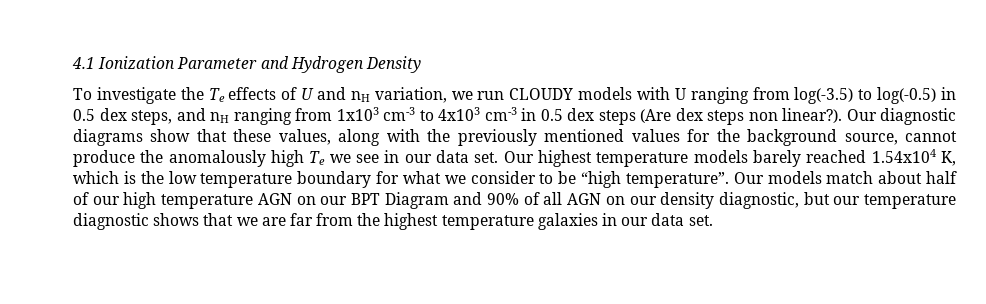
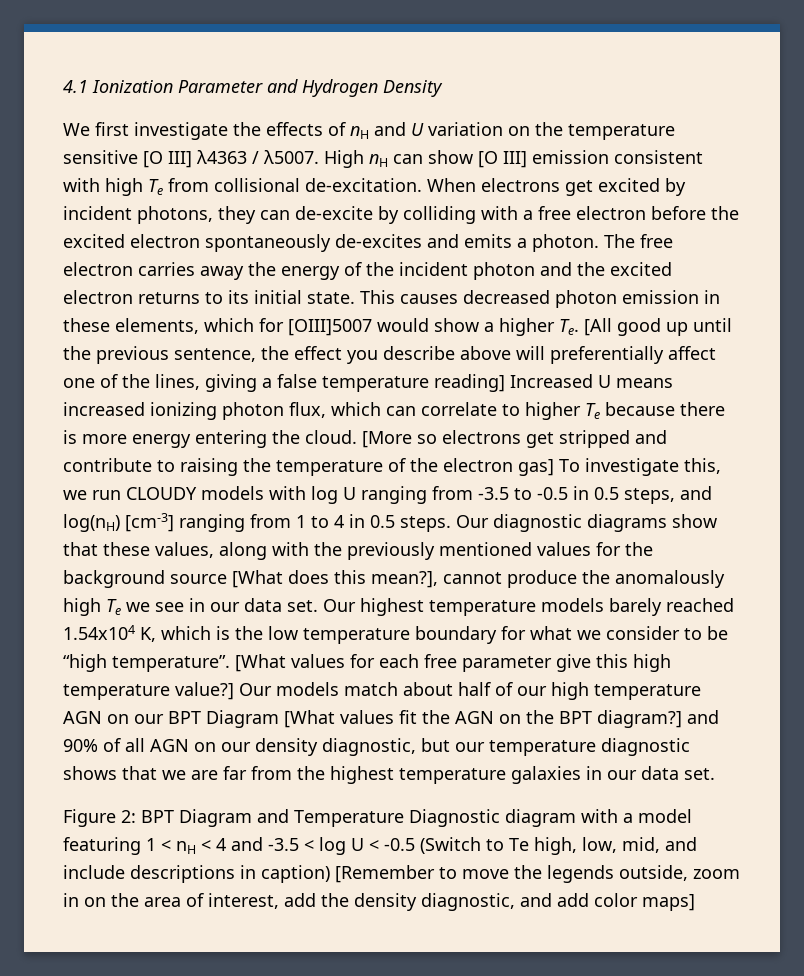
- To investigate the Te effects of U and nH variation, we run CLOUDY models with U ranging from log(-3.5) to log(-0.5) in 0.5 dex steps, and nH ranging from 1x103 cm-3 to 4x103 cm-3 in 0.5 dex steps (Are dex steps non linear?).
+ We first investigate the effects of nH and U variation on the temperature sensitive [O III] λ4363 / λ5007. High nH can show [O III] emission consistent with high Te from collisional de-excitation. When electrons get excited by incident photons, they can de-excite by colliding with a free electron before the excited electron spontaneously de-excites and emits a photon. The free electron carries away the energy of the incident photon and the excited electron returns to its initial state. This causes decreased photon emission in these elements, which for [OIII]5007 would show a higher Te. [All good up until the previous sentence, the effect you describe above will preferentially affect one of the lines, giving a false temperature reading] Increased U means increased ionizing photon flux, which can correlate to higher Te because there is more energy entering the cloud. [More so electrons get stripped and contribute to raising the temperature of the electron gas] To investigate this, we run CLOUDY models with log U ranging from -3.5 to -0.5 in 0.5 steps, and log(nH) [cm-3] ranging from 1 to 4 in 0.5 steps.
- Our diagnostic diagrams show that these values, along with the previously mentioned values for the background source, cannot produce the anomalously high Te we see in our data set.
+ Our diagnostic diagrams show that these values, along with the previously mentioned values for the background source [What does this mean?], cannot produce the anomalously high Te we see in our data set.
+ [What values for each free parameter give this high temperature value?]
- Our models match about half of our high temperature AGN on our BPT Diagram and 90% of all AGN on our density diagnostic, but our temperature diagnostic shows that we are far from the highest temperature galaxies in our data set.
+ Our models match about half of our high temperature AGN on our BPT Diagram [What values fit the AGN on the BPT diagram?] and 90% of all AGN on our density diagnostic, but our temperature diagnostic shows that we are far from the highest temperature galaxies in our data set.
+ Figure 2: BPT Diagram and Temperature Diagnostic diagram with a model featuring 1 < nH < 4 and -3.5 < log U < -0.5 (Switch to Te high, low, mid, and include descriptions in caption) [Remember to move the legends outside, zoom in on the area of interest, add the density diagnostic, and add color maps]

